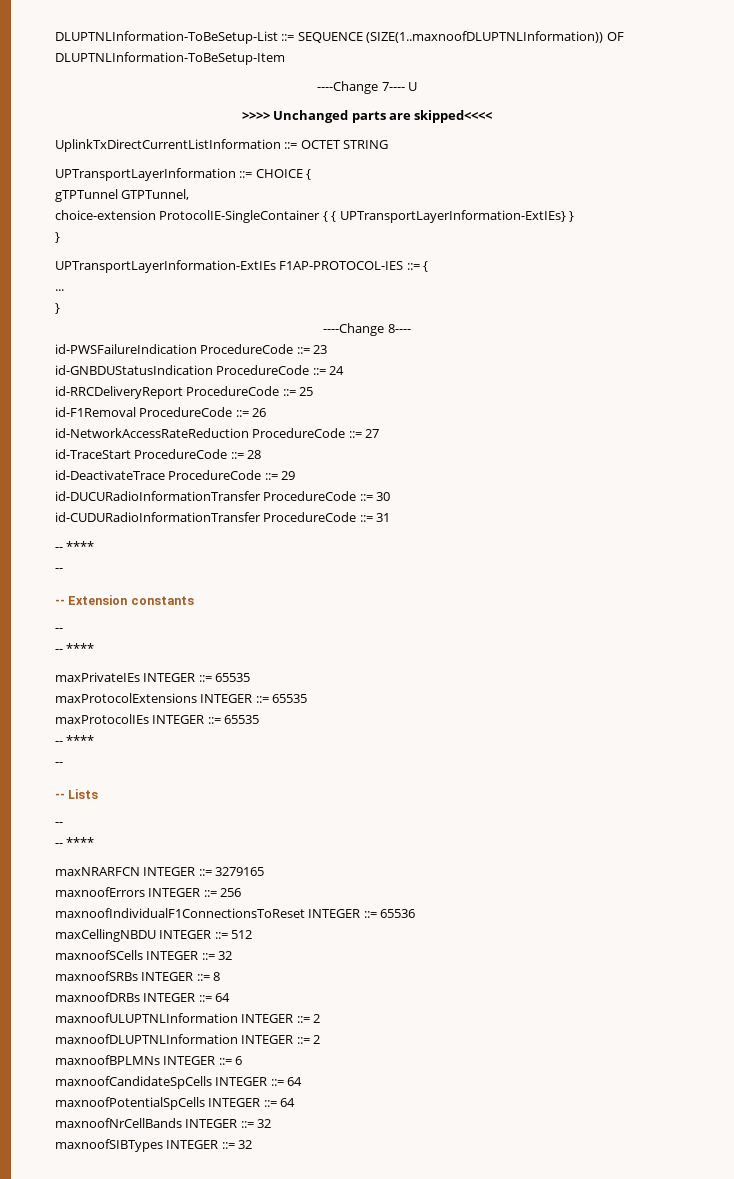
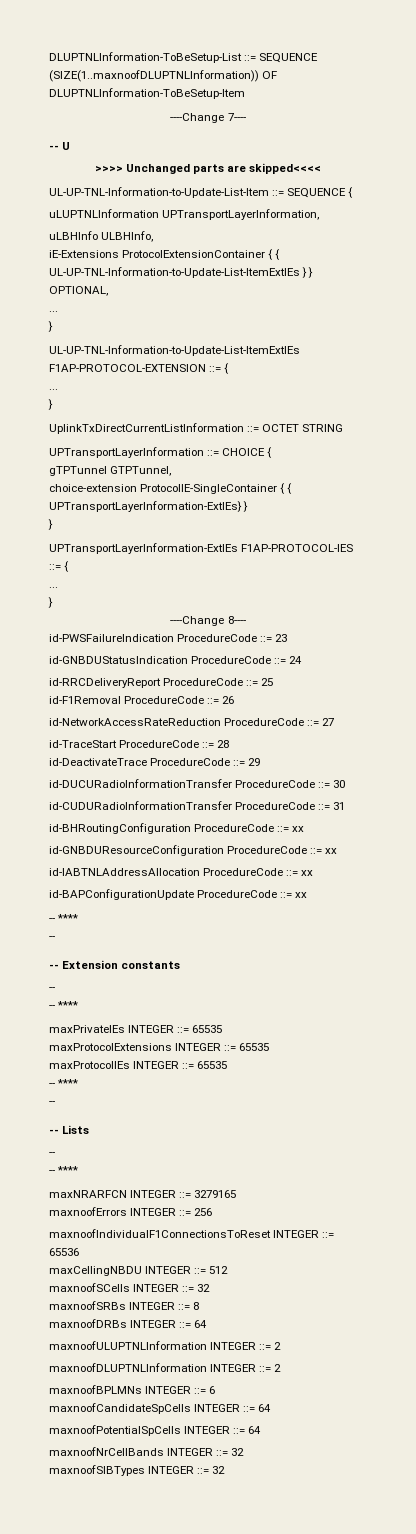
- ----Change 7---- U
+ ----Change 7----
+ -- U
+ UL-UP-TNL-Information-to-Update-List-Item ::= SEQUENCE {
+ uLUPTNLInformation UPTransportLayerInformation,
+ uLBHInfo ULBHInfo,
+ iE-Extensions ProtocolExtensionContainer { { UL-UP-TNL-Information-to-Update-List-ItemExtIEs } } OPTIONAL,
+ ...
+ }
+ UL-UP-TNL-Information-to-Update-List-ItemExtIEs F1AP-PROTOCOL-EXTENSION ::= {
+ ...
+ }
+ id-BHRoutingConfiguration ProcedureCode ::= xx
+ id-GNBDUResourceConfiguration ProcedureCode ::= xx
+ id-IABTNLAddressAllocation ProcedureCode ::= xx
+ id-BAPConfigurationUpdate ProcedureCode ::= xx

